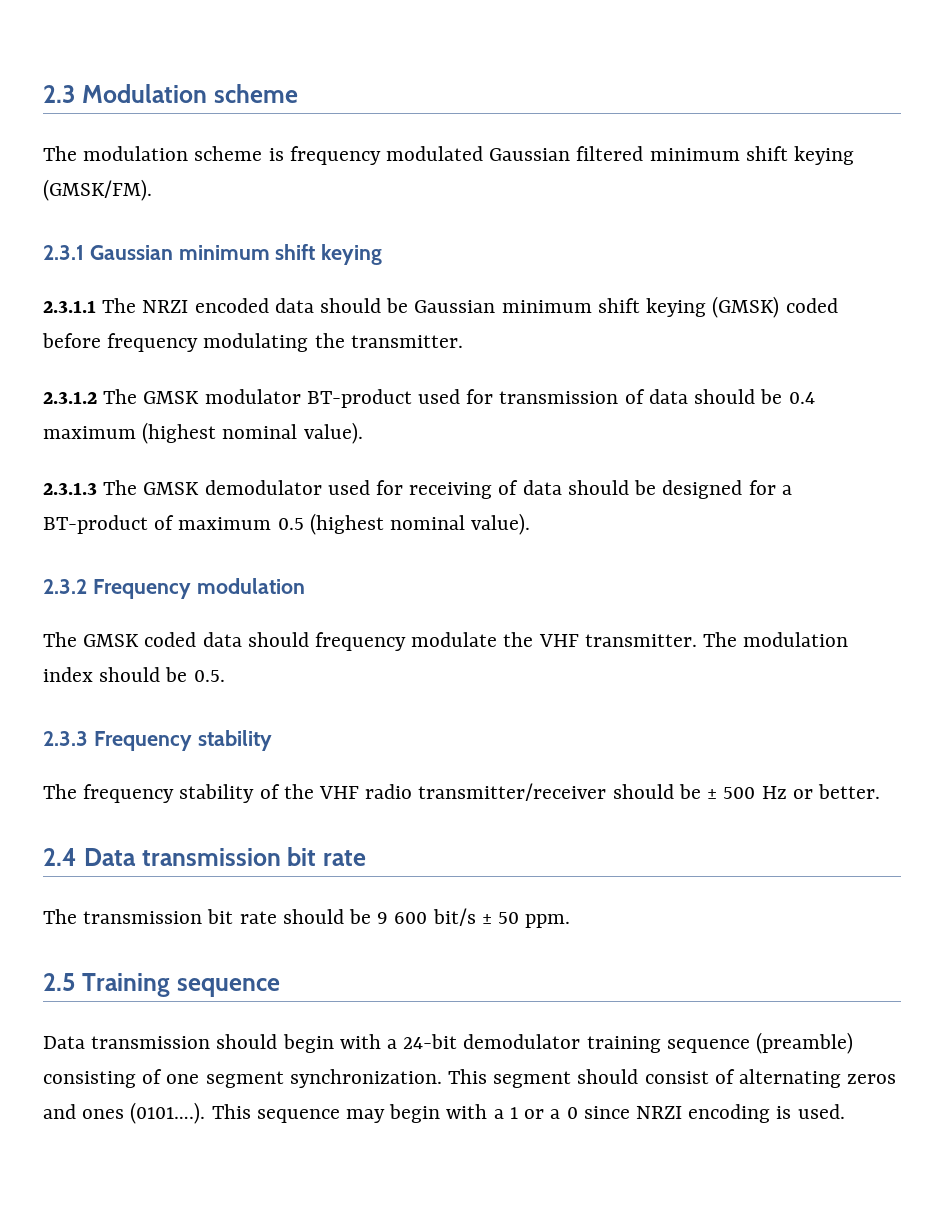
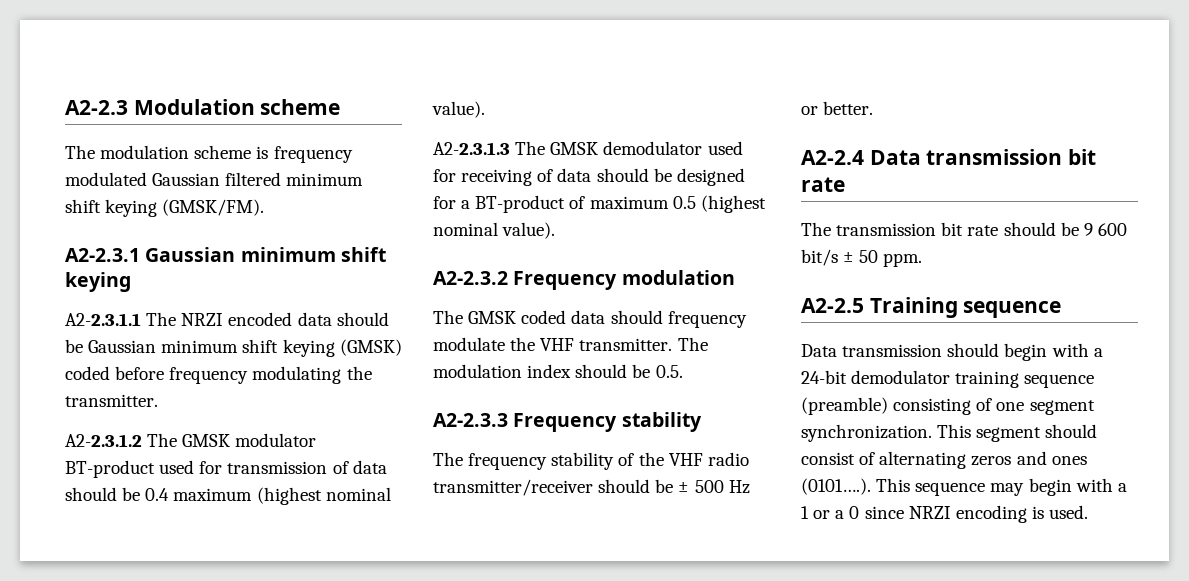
- 2.3 Modulation scheme
+ A2-2.3 Modulation scheme
- 2.3.1 Gaussian minimum shift keying
+ A2-2.3.1 Gaussian minimum shift keying
- 2.3.1.1 The NRZI encoded data should be Gaussian minimum shift keying (GMSK) coded before frequency modulating the transmitter.
+ A2-2.3.1.1 The NRZI encoded data should be Gaussian minimum shift keying (GMSK) coded before frequency modulating the transmitter.
- 2.3.1.2 The GMSK modulator BT-product used for transmission of data should be 0.4 maximum (highest nominal value).
+ A2-2.3.1.2 The GMSK modulator BT-product used for transmission of data should be 0.4 maximum (highest nominal value).
- 2.3.1.3 The GMSK demodulator used for receiving of data should be designed for a BT-product of maximum 0.5 (highest nominal value).
+ A2-2.3.1.3 The GMSK demodulator used for receiving of data should be designed for a BT-product of maximum 0.5 (highest nominal value).
- 2.3.2 Frequency modulation
+ A2-2.3.2 Frequency modulation
- 2.3.3 Frequency stability
+ A2-2.3.3 Frequency stability
- 2.4 Data transmission bit rate
+ A2-2.4 Data transmission bit rate
- 2.5 Training sequence
+ A2-2.5 Training sequence

